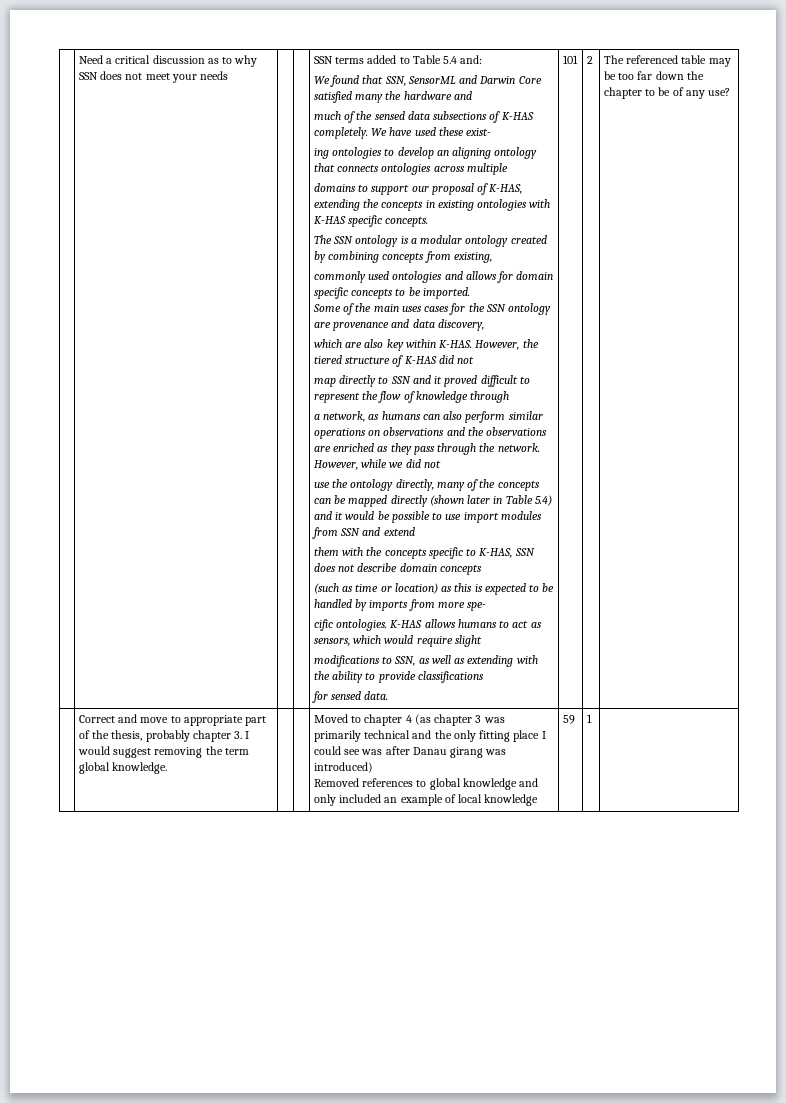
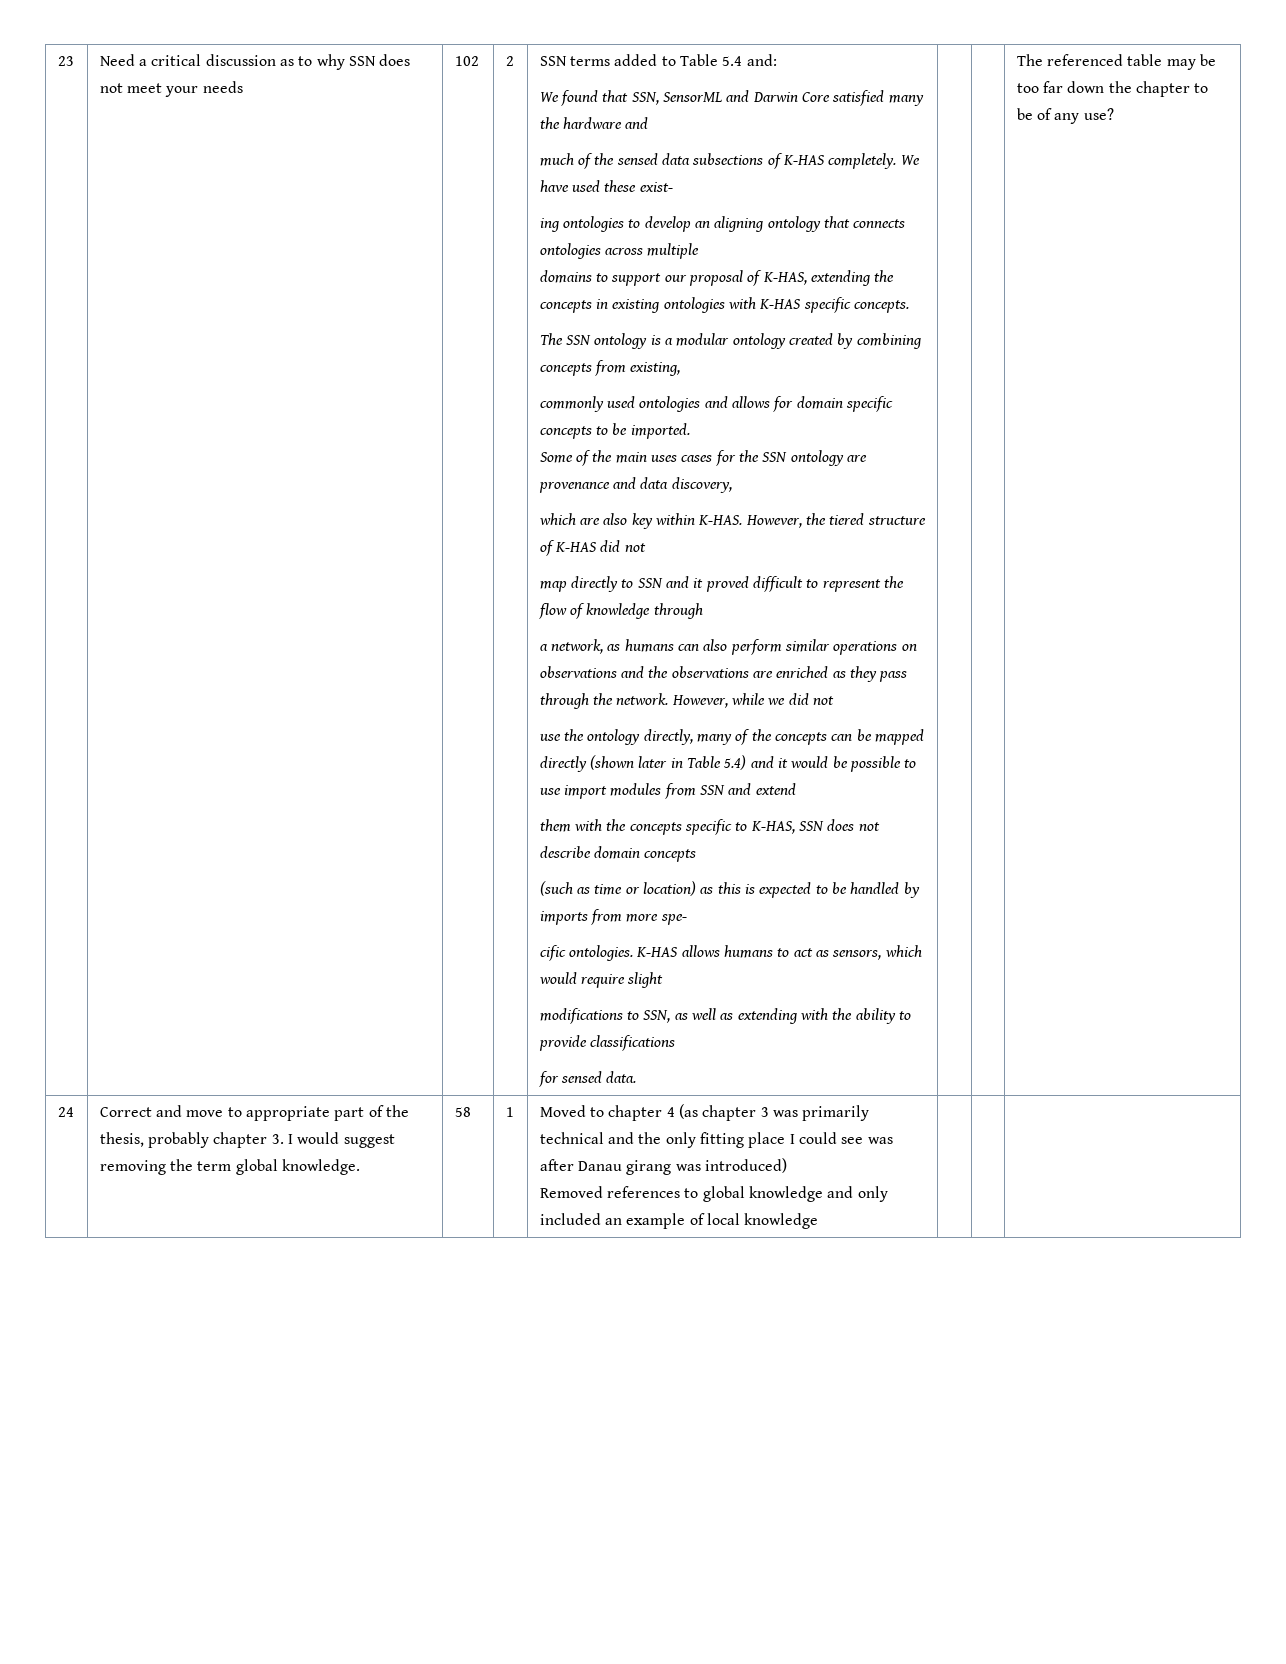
+ 23
+ 102 | 2
- 101 | 2
+ 24
+ 58 | 1
- 59 | 1

